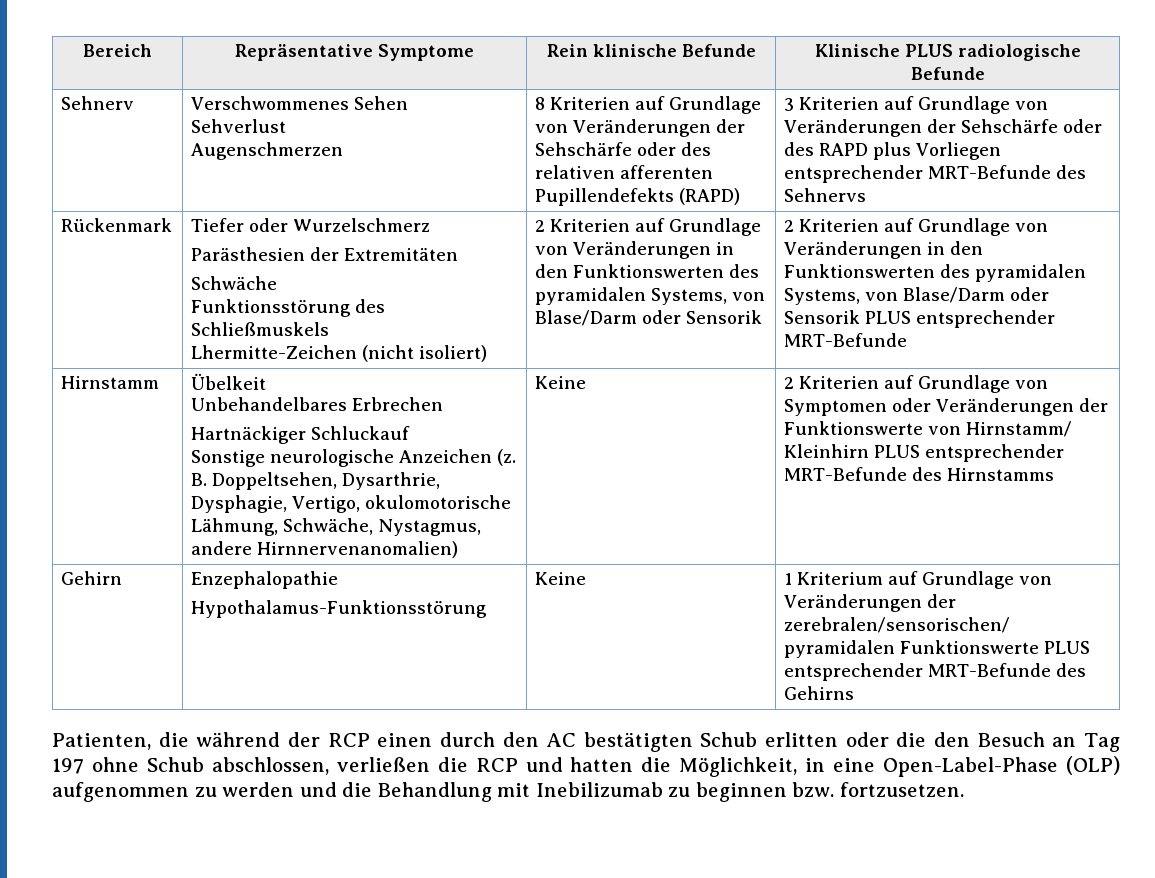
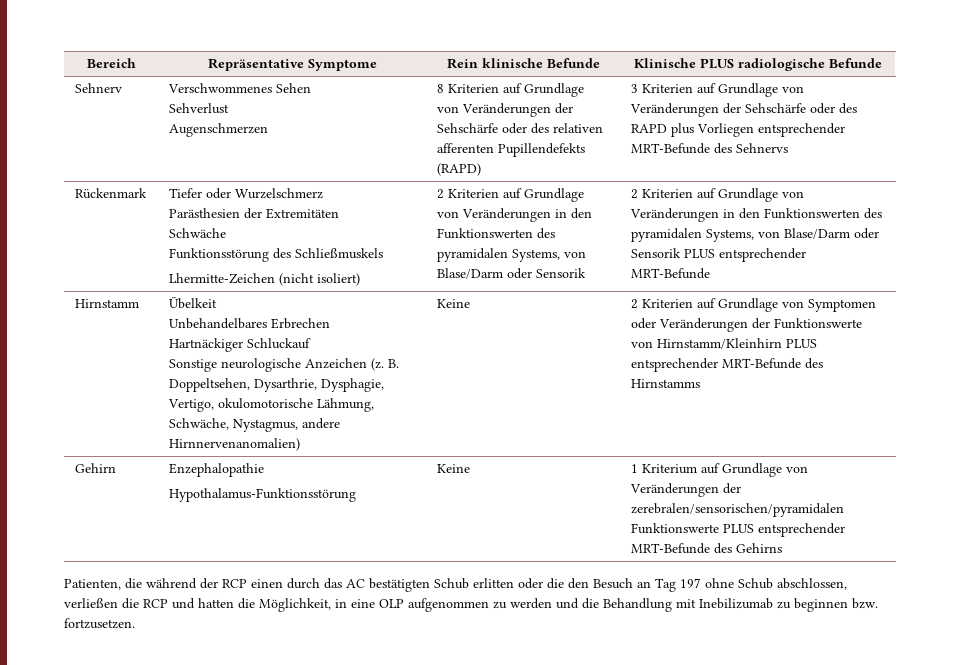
  Hirnstamm | Übelkeit
  Unbehandelbares Erbrechen
  Hartnäckiger Schluckauf
- Sonstige neurologische Anzeichen (z. B. Doppeltsehen, Dysarthrie, Dysphagie, Vertigo, okulomotorische Lähmung, Schwäche, Nystagmus, andere Hirnnervenanomalien) | Keine | 2 Kriterien auf Grundlage von Symptomen oder Veränderungen der Funktionswerte von Hirnstamm/ Kleinhirn PLUS entsprechender MRT-Befunde des Hirnstamms
+ Sonstige neurologische Anzeichen (z. B. Doppeltsehen, Dysarthrie, Dysphagie, Vertigo, okulomotorische Lähmung, Schwäche, Nystagmus, andere Hirnnervenanomalien) | Keine | 2 Kriterien auf Grundlage von Symptomen oder Veränderungen der Funktionswerte von Hirnstamm/Kleinhirn PLUS entsprechender MRT-Befunde des Hirnstamms
- Patienten, die während der RCP einen durch den AC bestätigten Schub erlitten oder die den Besuch an Tag 197 ohne Schub abschlossen, verließen die RCP und hatten die Möglichkeit, in eine Open-Label-Phase (OLP) aufgenommen zu werden und die Behandlung mit Inebilizumab zu beginnen bzw. fortzusetzen.
+ Patienten, die während der RCP einen durch das AC bestätigten Schub erlitten oder die den Besuch an Tag 197 ohne Schub abschlossen, verließen die RCP und hatten die Möglichkeit, in eine OLP aufgenommen zu werden und die Behandlung mit Inebilizumab zu beginnen bzw. fortzusetzen.

